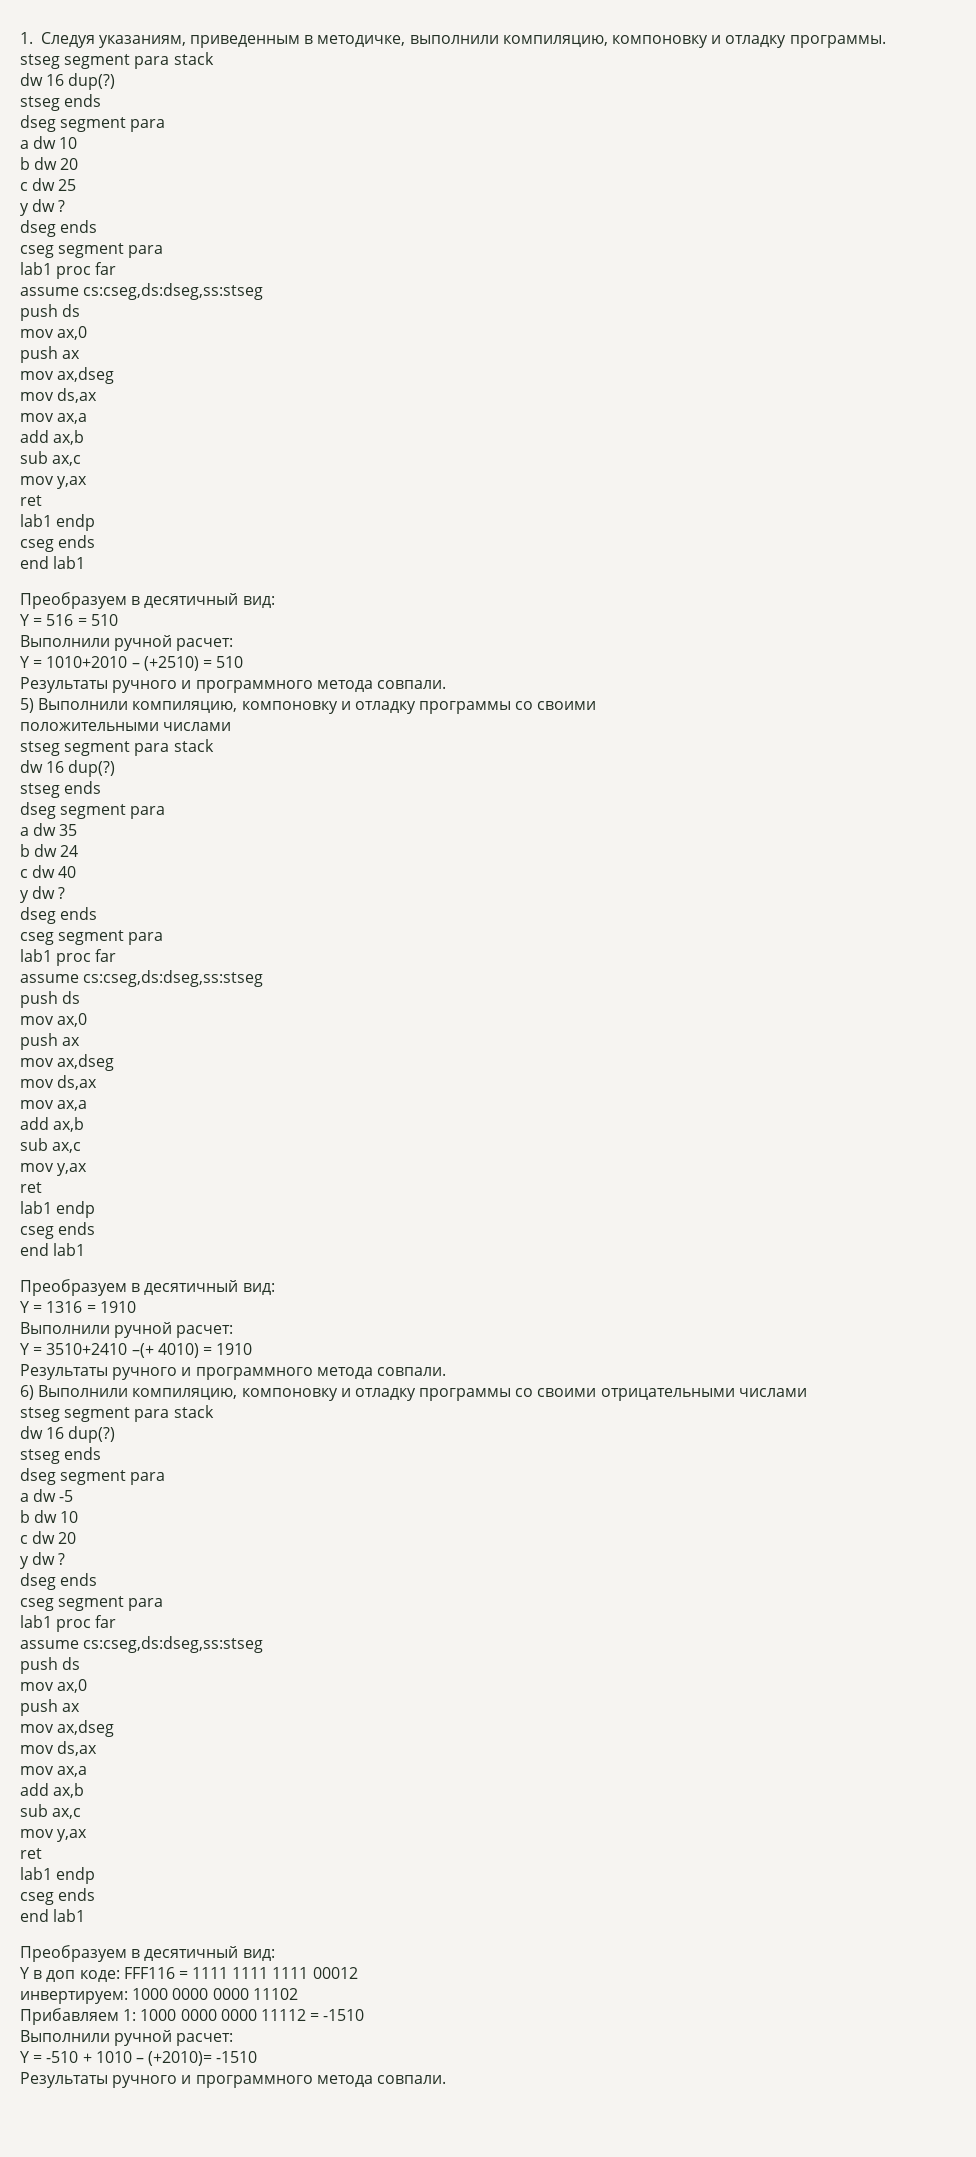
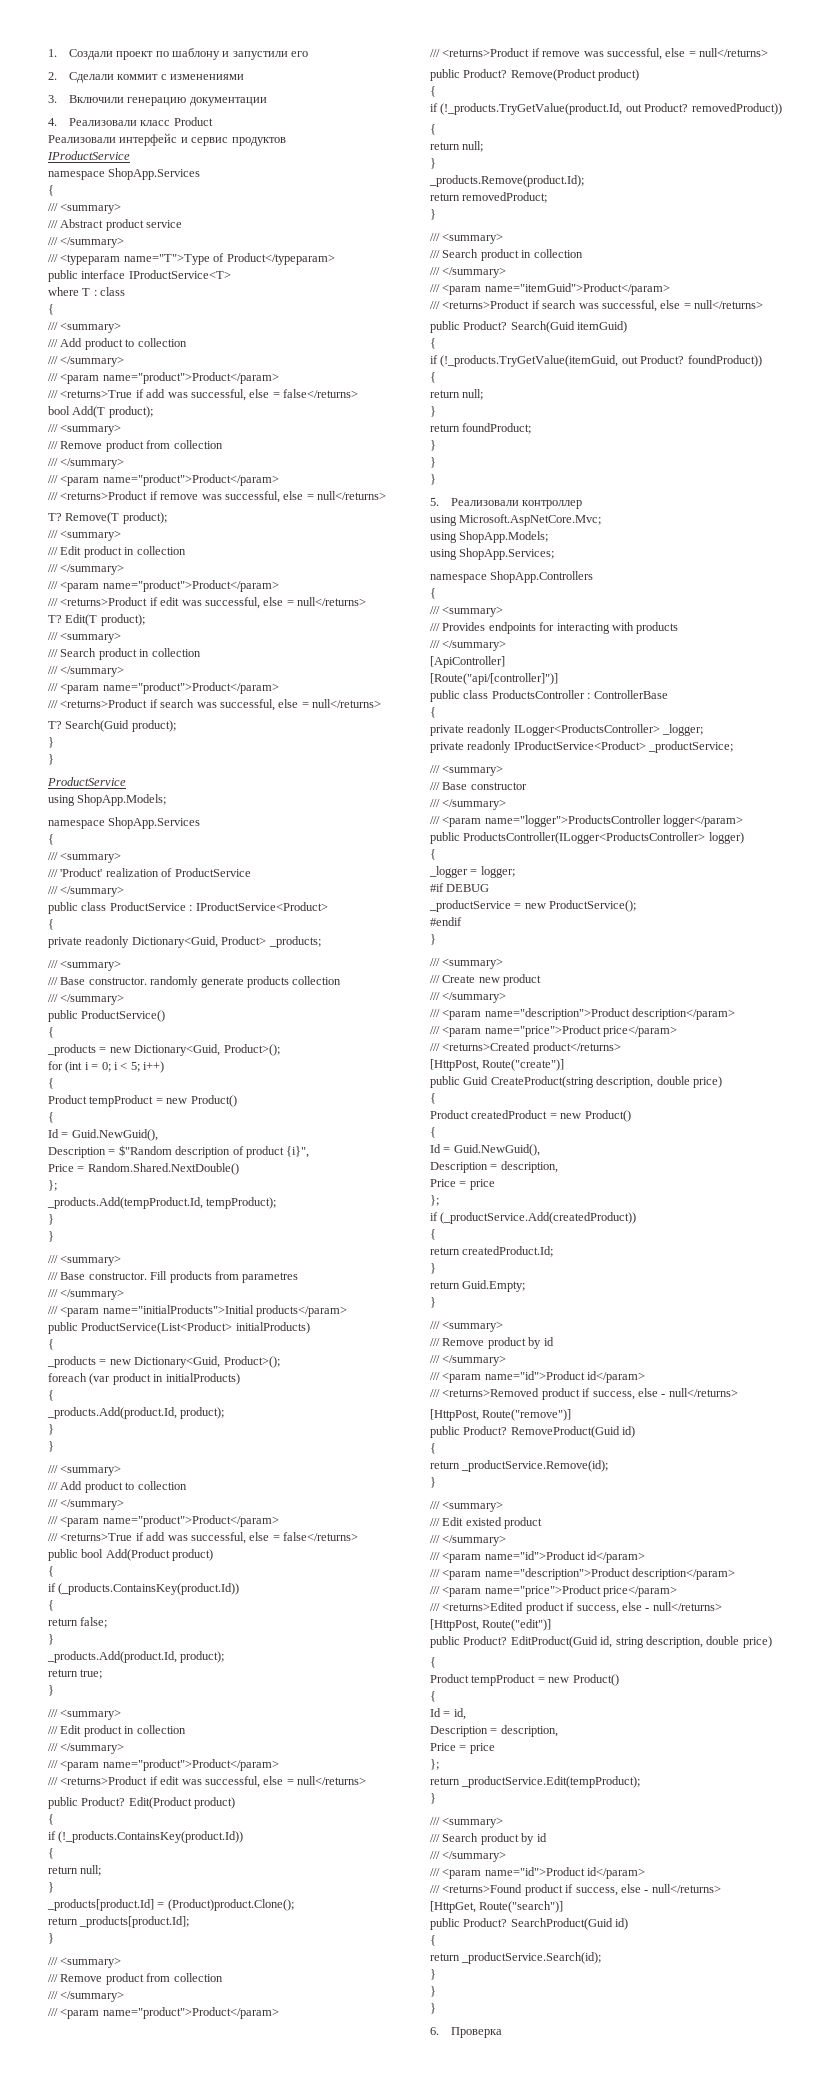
- 1. Следуя указаниям, приведенным в методичке, выполнили компиляцию, компоновку и отладку программы.
- stseg segment para stack
- dw 16 dup(?)
- stseg ends
- dseg segment para
- a dw 10
- b dw 20
- c dw 25
- y dw ?
- dseg ends
- cseg segment para
- lab1 proc far
- assume cs:cseg,ds:dseg,ss:stseg
- push ds
- mov ax,0
- push ax
- mov ax,dseg
- mov ds,ax
- mov ax,a
- add ax,b
- sub ax,c
- mov y,ax
- ret
- lab1 endp
- cseg ends
- end lab1
- Преобразуем в десятичный вид:
- Y = 516 = 510
- Выполнили ручной расчет:
- Y = 1010+2010 – (+2510) = 510
- Результаты ручного и программного метода совпали.
- 5) Выполнили компиляцию, компоновку и отладку программы со своими
- положительными числами
- stseg segment para stack
- dw 16 dup(?)
- stseg ends
- dseg segment para
- a dw 35
- b dw 24
- c dw 40
- y dw ?
- dseg ends
- cseg segment para
- lab1 proc far
- assume cs:cseg,ds:dseg,ss:stseg
- push ds
- mov ax,0
- push ax
- mov ax,dseg
- mov ds,ax
- mov ax,a
- add ax,b
- sub ax,c
- mov y,ax
- ret
- lab1 endp
- cseg ends
- end lab1
- Преобразуем в десятичный вид:
- Y = 1316 = 1910
- Выполнили ручной расчет:
- Y = 3510+2410 –(+ 4010) = 1910
- Результаты ручного и программного метода совпали.
- 6) Выполнили компиляцию, компоновку и отладку программы со своими отрицательными числами
- stseg segment para stack
- dw 16 dup(?)
- stseg ends
- dseg segment para
- a dw -5
- b dw 10
- c dw 20
- y dw ?
- dseg ends
- cseg segment para
- lab1 proc far
- assume cs:cseg,ds:dseg,ss:stseg
- push ds
- mov ax,0
- push ax
- mov ax,dseg
- mov ds,ax
- mov ax,a
- add ax,b
- sub ax,c
- mov y,ax
- ret
- lab1 endp
- cseg ends
- end lab1
- Преобразуем в десятичный вид:
- Y в доп коде: FFF116 = 1111 1111 1111 00012
- инвертируем: 1000 0000 0000 11102
- Прибавляем 1: 1000 0000 0000 11112 = -1510
- Выполнили ручной расчет:
- Y = -510 + 1010 – (+2010)= -1510
- Результаты ручного и программного метода совпали.
+ 1. Создали проект по шаблону и запустили его
+ 2. Сделали коммит с изменениями
+ 3. Включили генерацию документации
+ 4. Реализовали класс Product
+ Реализовали интерфейс и сервис продуктов
+ IProductService
+ namespace ShopApp.Services
+ {
+ /// <summary>
+ /// Abstract product service
+ /// </summary>
+ /// <typeparam name="T">Type of Product</typeparam>
+ public interface IProductService<T>
+ where T : class
+ {
+ /// <summary>
+ /// Add product to collection
+ /// </summary>
+ /// <param name="product">Product</param>
+ /// <returns>True if add was successful, else = false</returns>
+ bool Add(T product);
+ /// <summary>
+ /// Remove product from collection
+ /// </summary>
+ /// <param name="product">Product</param>
+ /// <returns>Product if remove was successful, else = null</returns>
+ T? Remove(T product);
+ /// <summary>
+ /// Edit product in collection
+ /// </summary>
+ /// <param name="product">Product</param>
+ /// <returns>Product if edit was successful, else = null</returns>
+ T? Edit(T product);
+ /// <summary>
+ /// Search product in collection
+ /// </summary>
+ /// <param name="product">Product</param>
+ /// <returns>Product if search was successful, else = null</returns>
+ T? Search(Guid product);
+ }
+ }
+ ProductService
+ using ShopApp.Models;
+ namespace ShopApp.Services
+ {
+ /// <summary>
+ /// 'Product' realization of ProductService
+ /// </summary>
+ public class ProductService : IProductService<Product>
+ {
+ private readonly Dictionary<Guid, Product> _products;
+ /// <summary>
+ /// Base constructor. randomly generate products collection
+ /// </summary>
+ public ProductService()
+ {
+ _products = new Dictionary<Guid, Product>();
+ for (int i = 0; i < 5; i++)
+ {
+ Product tempProduct = new Product()
+ {
+ Id = Guid.NewGuid(),
+ Description = $"Random description of product {i}",
+ Price = Random.Shared.NextDouble()
+ };
+ _products.Add(tempProduct.Id, tempProduct);
+ }
+ }
+ /// <summary>
+ /// Base constructor. Fill products from parametres
+ /// </summary>
+ /// <param name="initialProducts">Initial products</param>
+ public ProductService(List<Product> initialProducts)
+ {
+ _products = new Dictionary<Guid, Product>();
+ foreach (var product in initialProducts)
+ {
+ _products.Add(product.Id, product);
+ }
+ }
+ /// <summary>
+ /// Add product to collection
+ /// </summary>
+ /// <param name="product">Product</param>
+ /// <returns>True if add was successful, else = false</returns>
+ public bool Add(Product product)
+ {
+ if (_products.ContainsKey(product.Id))
+ {
+ return false;
+ }
+ _products.Add(product.Id, product);
+ return true;
+ }
+ /// <summary>
+ /// Edit product in collection
+ /// </summary>
+ /// <param name="product">Product</param>
+ /// <returns>Product if edit was successful, else = null</returns>
+ public Product? Edit(Product product)
+ {
+ if (!_products.ContainsKey(product.Id))
+ {
+ return null;
+ }
+ _products[product.Id] = (Product)product.Clone();
+ return _products[product.Id];
+ }
+ /// <summary>
+ /// Remove product from collection
+ /// </summary>
+ /// <param name="product">Product</param>
+ /// <returns>Product if remove was successful, else = null</returns>
+ public Product? Remove(Product product)
+ {
+ if (!_products.TryGetValue(product.Id, out Product? removedProduct))
+ {
+ return null;
+ }
+ _products.Remove(product.Id);
+ return removedProduct;
+ }
+ /// <summary>
+ /// Search product in collection
+ /// </summary>
+ /// <param name="itemGuid">Product</param>
+ /// <returns>Product if search was successful, else = null</returns>
+ public Product? Search(Guid itemGuid)
+ {
+ if (!_products.TryGetValue(itemGuid, out Product? foundProduct))
+ {
+ return null;
+ }
+ return foundProduct;
+ }
+ }
+ }
+ 5. Реализовали контроллер
+ using Microsoft.AspNetCore.Mvc;
+ using ShopApp.Models;
+ using ShopApp.Services;
+ namespace ShopApp.Controllers
+ {
+ /// <summary>
+ /// Provides endpoints for interacting with products
+ /// </summary>
+ [ApiController]
+ [Route("api/[controller]")]
+ public class ProductsController : ControllerBase
+ {
+ private readonly ILogger<ProductsController> _logger;
+ private readonly IProductService<Product> _productService;
+ /// <summary>
+ /// Base constructor
+ /// </summary>
+ /// <param name="logger">ProductsController logger</param>
+ public ProductsController(ILogger<ProductsController> logger)
+ {
+ _logger = logger;
+ #if DEBUG
+ _productService = new ProductService();
+ #endif
+ }
+ /// <summary>
+ /// Create new product
+ /// </summary>
+ /// <param name="description">Product description</param>
+ /// <param name="price">Product price</param>
+ /// <returns>Created product</returns>
+ [HttpPost, Route("create")]
+ public Guid CreateProduct(string description, double price)
+ {
+ Product createdProduct = new Product()
+ {
+ Id = Guid.NewGuid(),
+ Description = description,
+ Price = price
+ };
+ if (_productService.Add(createdProduct))
+ {
+ return createdProduct.Id;
+ }
+ return Guid.Empty;
+ }
+ /// <summary>
+ /// Remove product by id
+ /// </summary>
+ /// <param name="id">Product id</param>
+ /// <returns>Removed product if success, else - null</returns>
+ [HttpPost, Route("remove")]
+ public Product? RemoveProduct(Guid id)
+ {
+ return _productService.Remove(id);
+ }
+ /// <summary>
+ /// Edit existed product
+ /// </summary>
+ /// <param name="id">Product id</param>
+ /// <param name="description">Product description</param>
+ /// <param name="price">Product price</param>
+ /// <returns>Edited product if success, else - null</returns>
+ [HttpPost, Route("edit")]
+ public Product? EditProduct(Guid id, string description, double price)
+ {
+ Product tempProduct = new Product()
+ {
+ Id = id,
+ Description = description,
+ Price = price
+ };
+ return _productService.Edit(tempProduct);
+ }
+ /// <summary>
+ /// Search product by id
+ /// </summary>
+ /// <param name="id">Product id</param>
+ /// <returns>Found product if success, else - null</returns>
+ [HttpGet, Route("search")]
+ public Product? SearchProduct(Guid id)
+ {
+ return _productService.Search(id);
+ }
+ }
+ }
+ 6. Проверка

